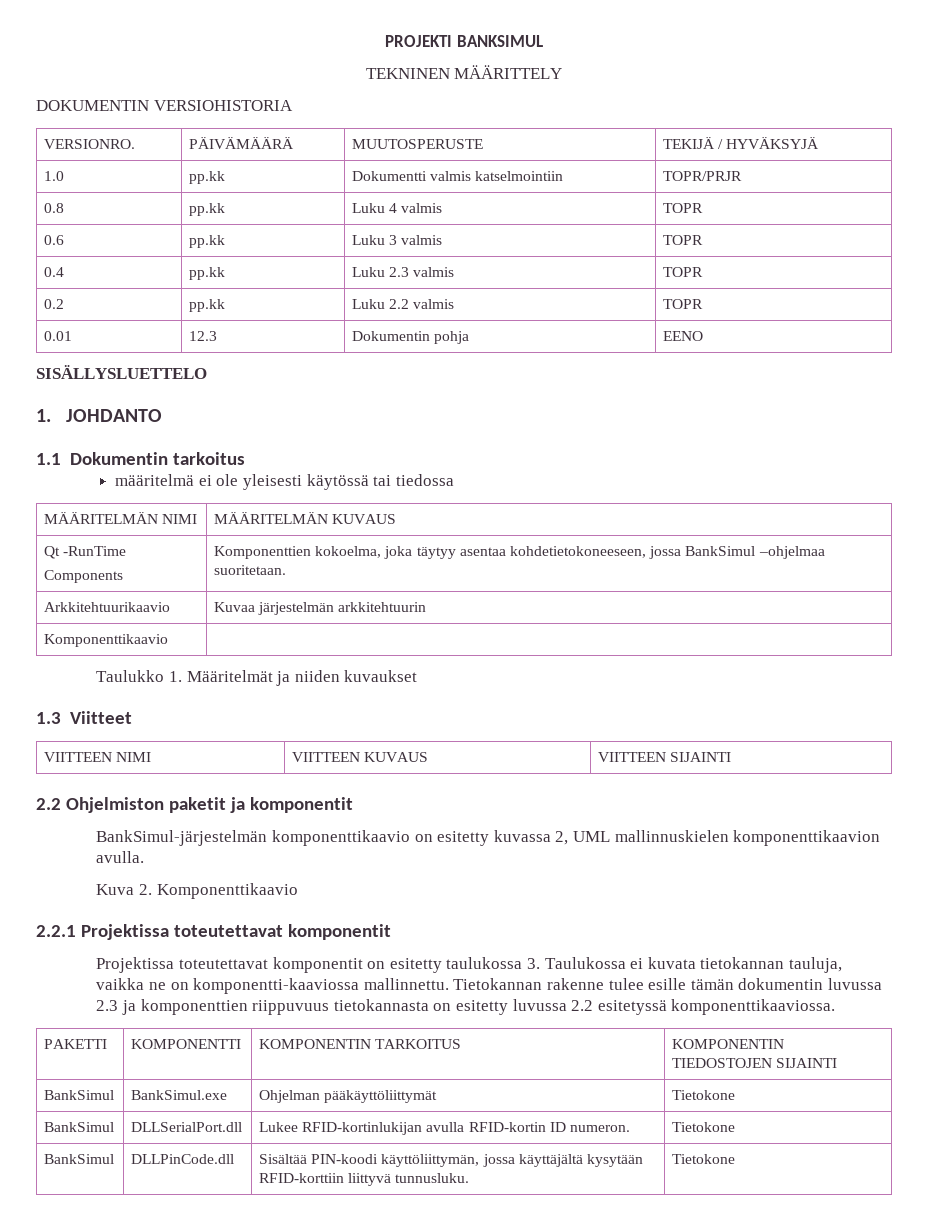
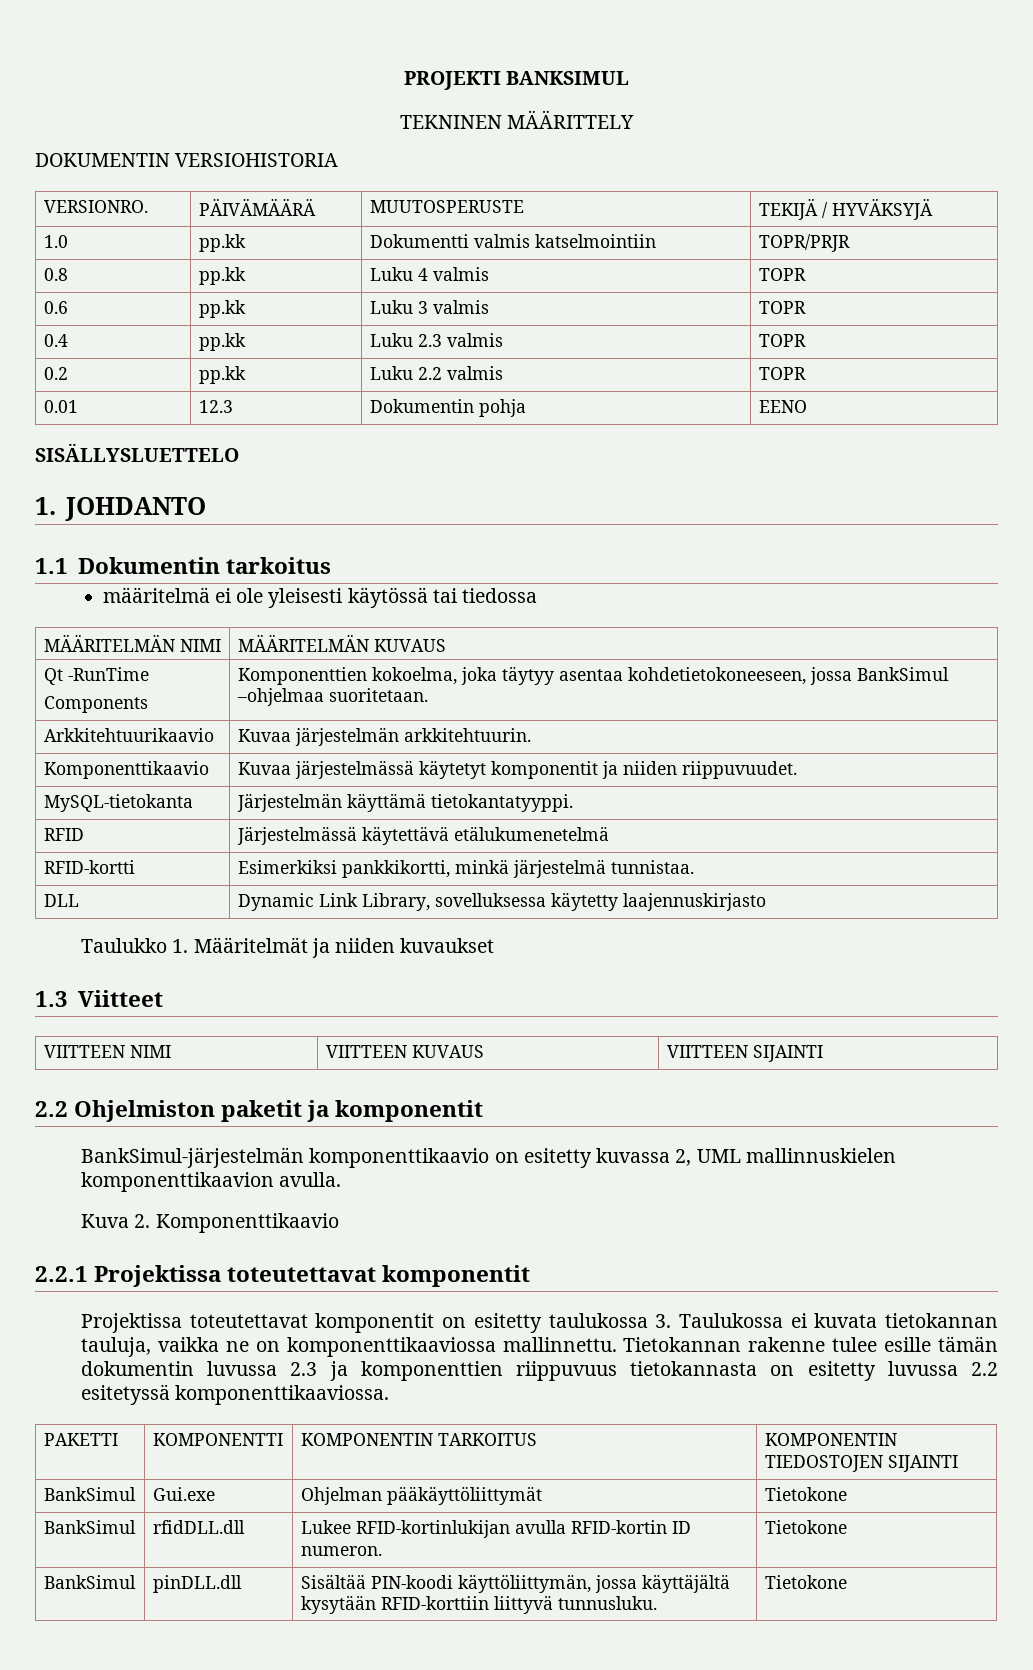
- Arkkitehtuurikaavio | Kuvaa järjestelmän arkkitehtuurin
+ Arkkitehtuurikaavio | Kuvaa järjestelmän arkkitehtuurin.
- Komponenttikaavio |
+ Komponenttikaavio | Kuvaa järjestelmässä käytetyt komponentit ja niiden riippuvuudet.
+ MySQL-tietokanta | Järjestelmän käyttämä tietokantatyyppi.
+ RFID | Järjestelmässä käytettävä etälukumenetelmä
+ RFID-kortti | Esimerkiksi pankkikortti, minkä järjestelmä tunnistaa.
+ DLL | Dynamic Link Library, sovelluksessa käytetty laajennuskirjasto
- Projektissa toteutettavat komponentit on esitetty taulukossa 3. Taulukossa ei kuvata tietokannan tauluja, vaikka ne on komponentti-kaaviossa mallinnettu.
+ Projektissa toteutettavat komponentit on esitetty taulukossa 3. Taulukossa ei kuvata tietokannan tauluja, vaikka ne on komponenttikaaviossa mallinnettu.
- BankSimul | BankSimul.exe | Ohjelman pääkäyttöliittymät | Tietokone
+ BankSimul | Gui.exe | Ohjelman pääkäyttöliittymät | Tietokone
- BankSimul | DLLSerialPort.dll | Lukee RFID-kortinlukijan avulla RFID-kortin ID numeron. | Tietokone
+ BankSimul | rfidDLL.dll | Lukee RFID-kortinlukijan avulla RFID-kortin ID numeron. | Tietokone
- BankSimul | DLLPinCode.dll | Sisältää PIN-koodi käyttöliittymän, jossa käyttäjältä kysytään RFID-korttiin liittyvä tunnusluku. | Tietokone
+ BankSimul | pinDLL.dll | Sisältää PIN-koodi käyttöliittymän, jossa käyttäjältä kysytään RFID-korttiin liittyvä tunnusluku. | Tietokone

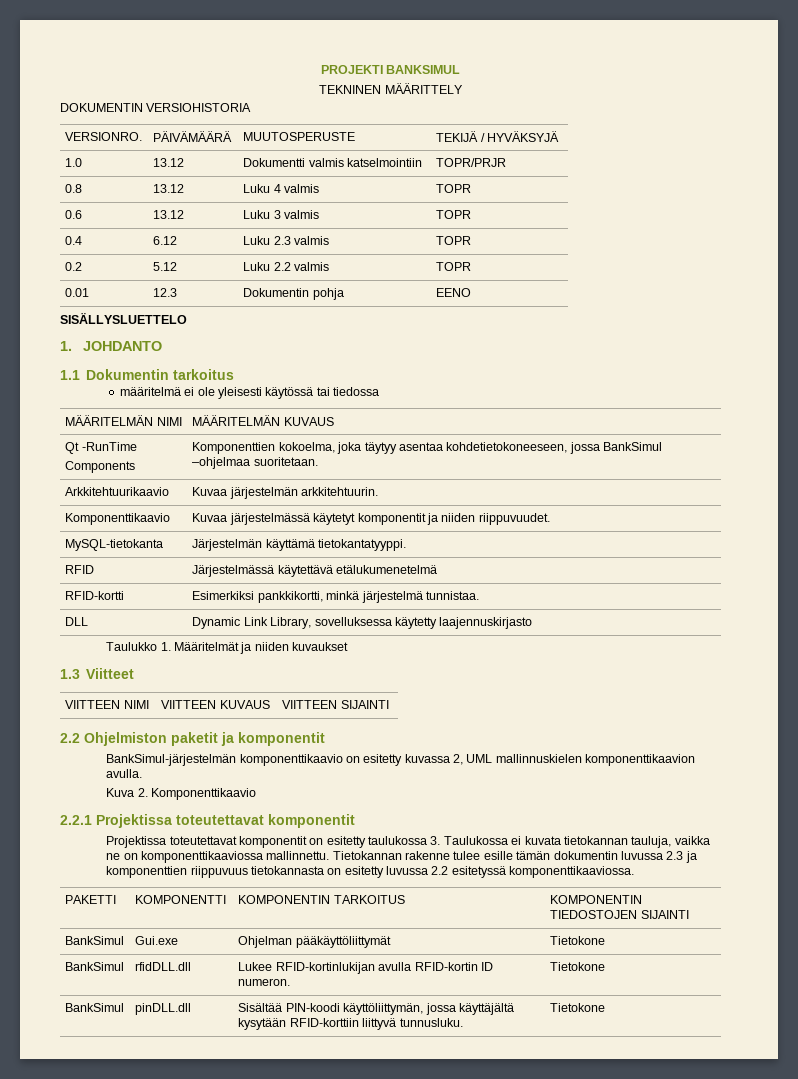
- 1.0 | pp.kk | Dokumentti valmis katselmointiin | TOPR/PRJR
+ 1.0 | 13.12 | Dokumentti valmis katselmointiin | TOPR/PRJR
- 0.8 | pp.kk | Luku 4 valmis | TOPR
+ 0.8 | 13.12 | Luku 4 valmis | TOPR
- 0.6 | pp.kk | Luku 3 valmis | TOPR
+ 0.6 | 13.12 | Luku 3 valmis | TOPR
- 0.4 | pp.kk | Luku 2.3 valmis | TOPR
+ 0.4 | 6.12 | Luku 2.3 valmis | TOPR
- 0.2 | pp.kk | Luku 2.2 valmis | TOPR
+ 0.2 | 5.12 | Luku 2.2 valmis | TOPR

